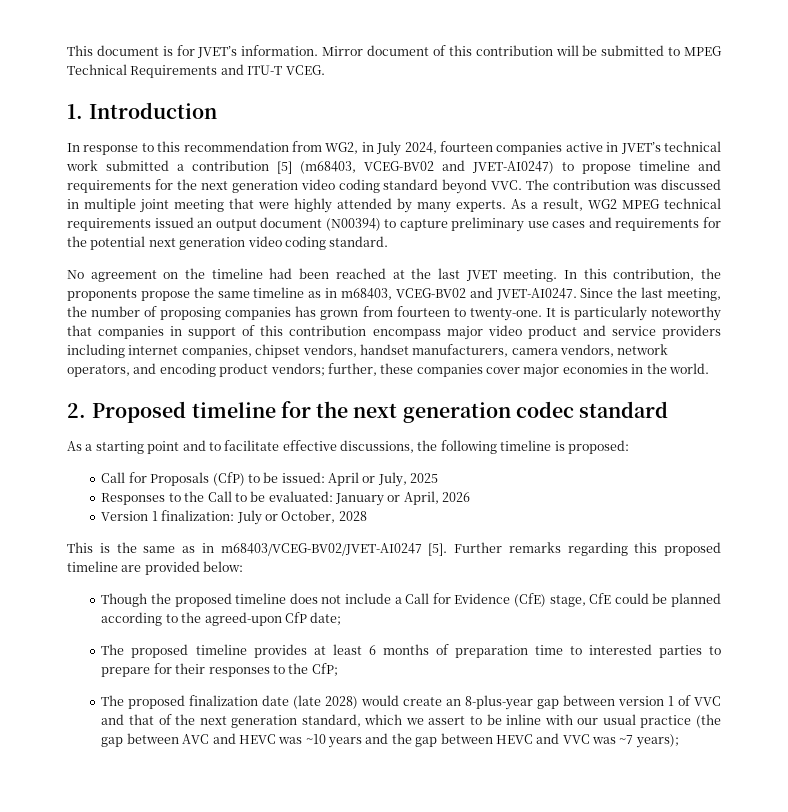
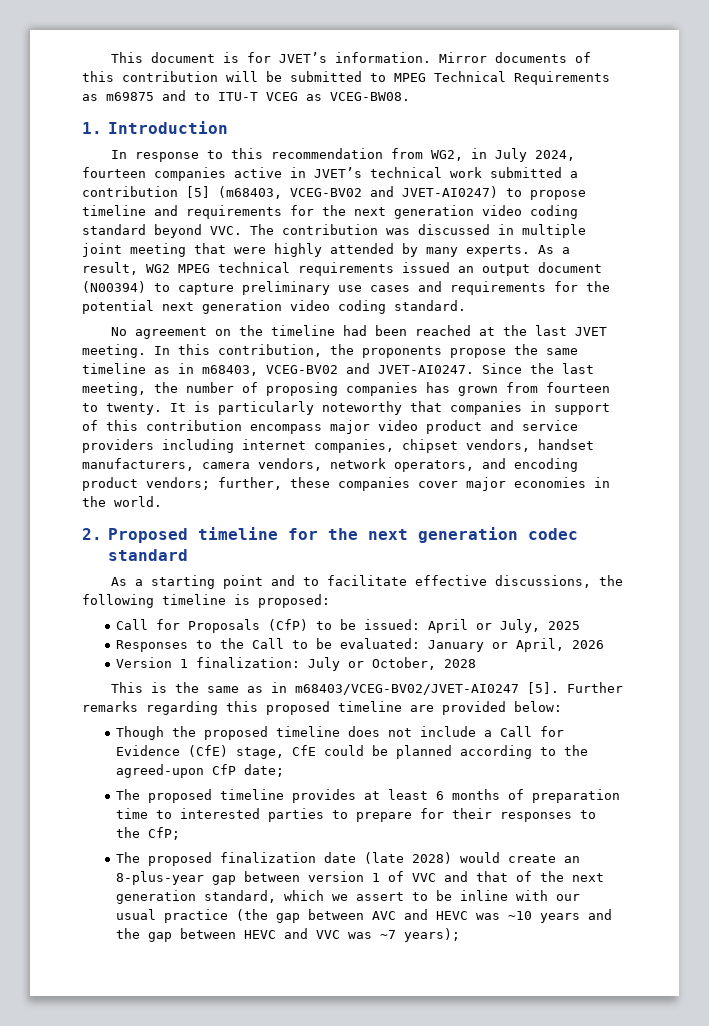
- Mirror document of this contribution will be submitted to MPEG Technical Requirements and ITU-T VCEG.
+ Mirror documents of this contribution will be submitted to MPEG Technical Requirements as m69875 and to ITU-T VCEG as VCEG-BW08.
- Since the last meeting, the number of proposing companies has grown from fourteen to twenty-one.
+ Since the last meeting, the number of proposing companies has grown from fourteen to twenty.

